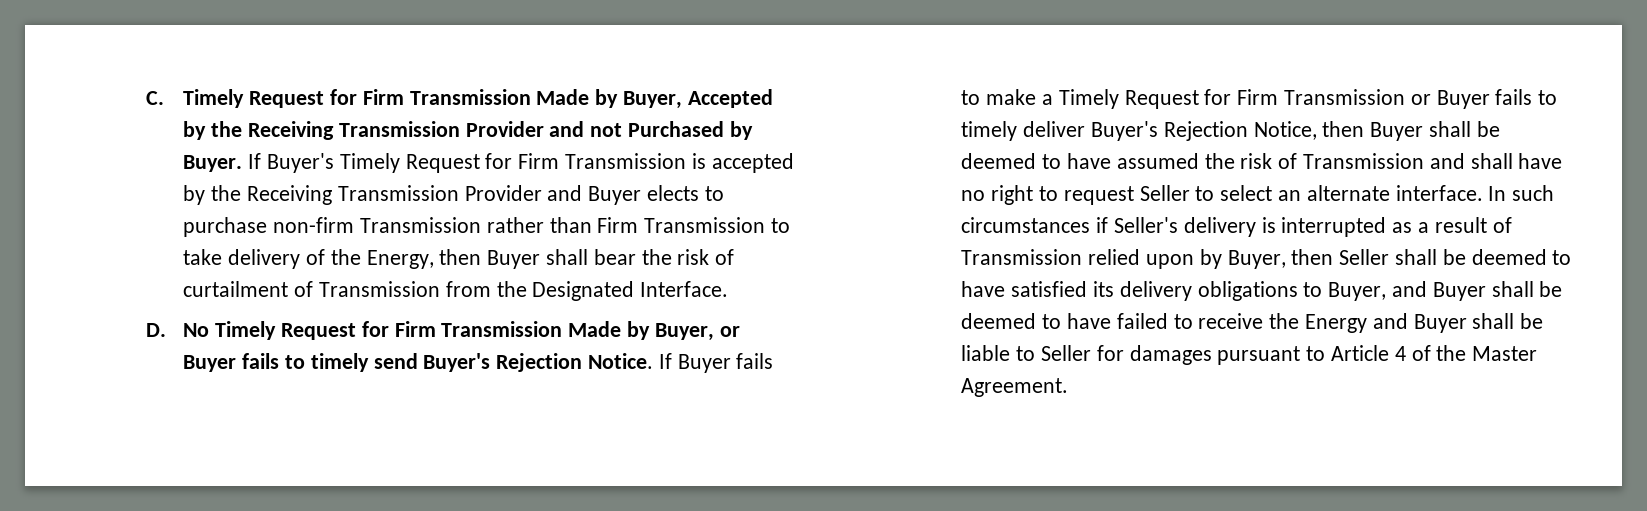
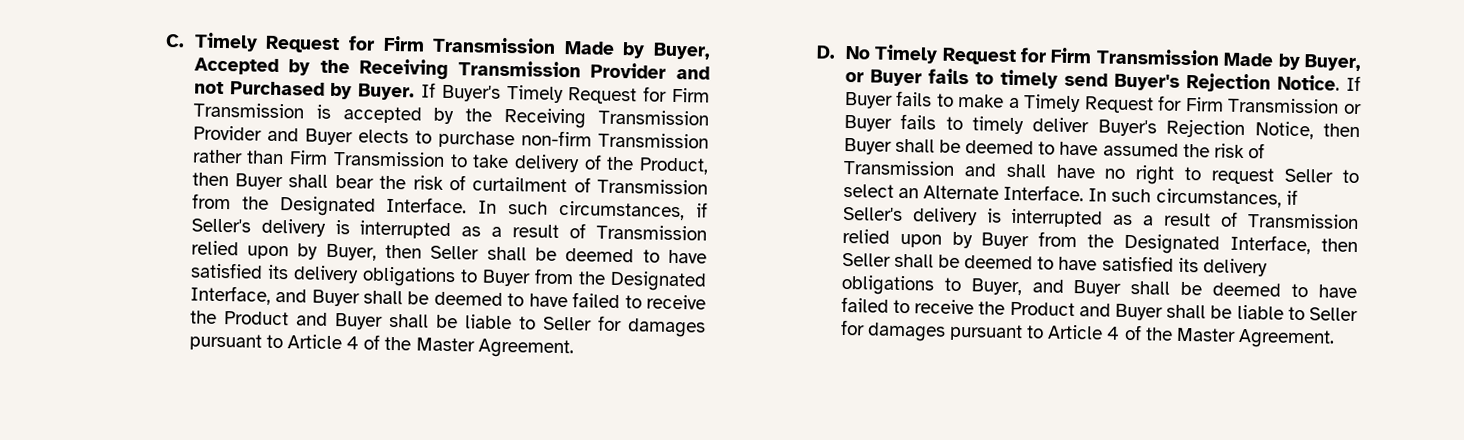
- If Buyer's Timely Request for Firm Transmission is accepted by the Receiving Transmission Provider and Buyer elects to purchase non-firm Transmission rather than Firm Transmission to take delivery of the Energy, then Buyer shall bear the risk of curtailment of Transmission from the Designated Interface.
+ If Buyer's Timely Request for Firm Transmission is accepted by the Receiving Transmission Provider and Buyer elects to purchase non-firm Transmission rather than Firm Transmission to take delivery of the Product, then Buyer shall bear the risk of curtailment of Transmission from the Designated Interface. In such circumstances, if Seller's delivery is interrupted as a result of Transmission relied upon by Buyer, then Seller shall be deemed to have satisfied its delivery obligations to Buyer from the Designated Interface, and Buyer shall be deemed to have failed to receive the Product and Buyer shall be liable to Seller for damages pursuant to Article 4 of the Master Agreement.
- If Buyer fails to make a Timely Request for Firm Transmission or Buyer fails to timely deliver Buyer's Rejection Notice, then Buyer shall be deemed to have assumed the risk of Transmission and shall have no right to request Seller to select an alternate interface. In such circumstances if Seller's delivery is interrupted as a result of Transmission relied upon by Buyer, then Seller shall be deemed to have satisfied its delivery obligations to Buyer, and Buyer shall be deemed to have failed to receive the Energy and Buyer shall be liable to Seller for damages pursuant to Article 4 of the Master Agreement.
+ If Buyer fails to make a Timely Request for Firm Transmission or Buyer fails to timely deliver Buyer's Rejection Notice, then Buyer shall be deemed to have assumed the risk of Transmission and shall have no right to request Seller to select an Alternate Interface. In such circumstances, if Seller's delivery is interrupted as a result of Transmission relied upon by Buyer from the Designated Interface, then Seller shall be deemed to have satisfied its delivery obligations to Buyer, and Buyer shall be deemed to have failed to receive the Product and Buyer shall be liable to Seller for damages pursuant to Article 4 of the Master Agreement.

